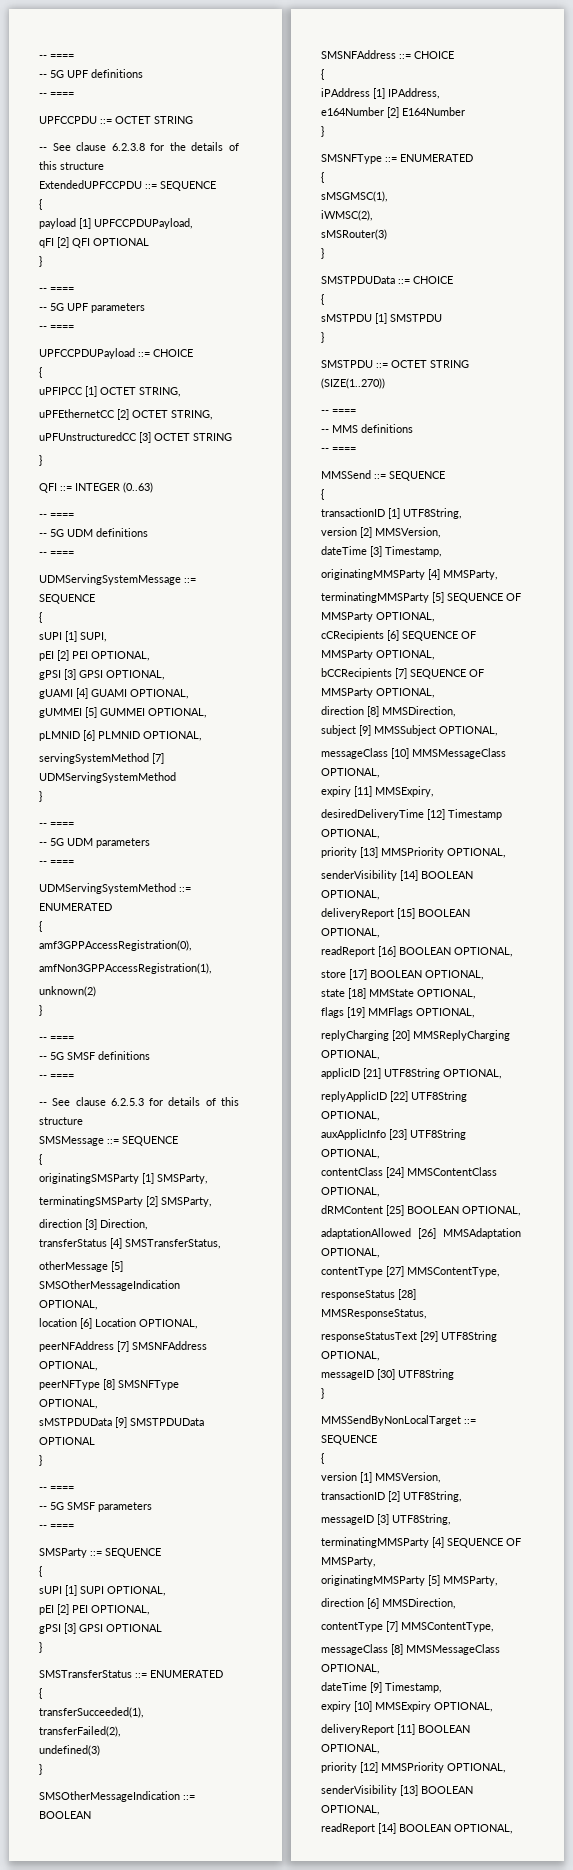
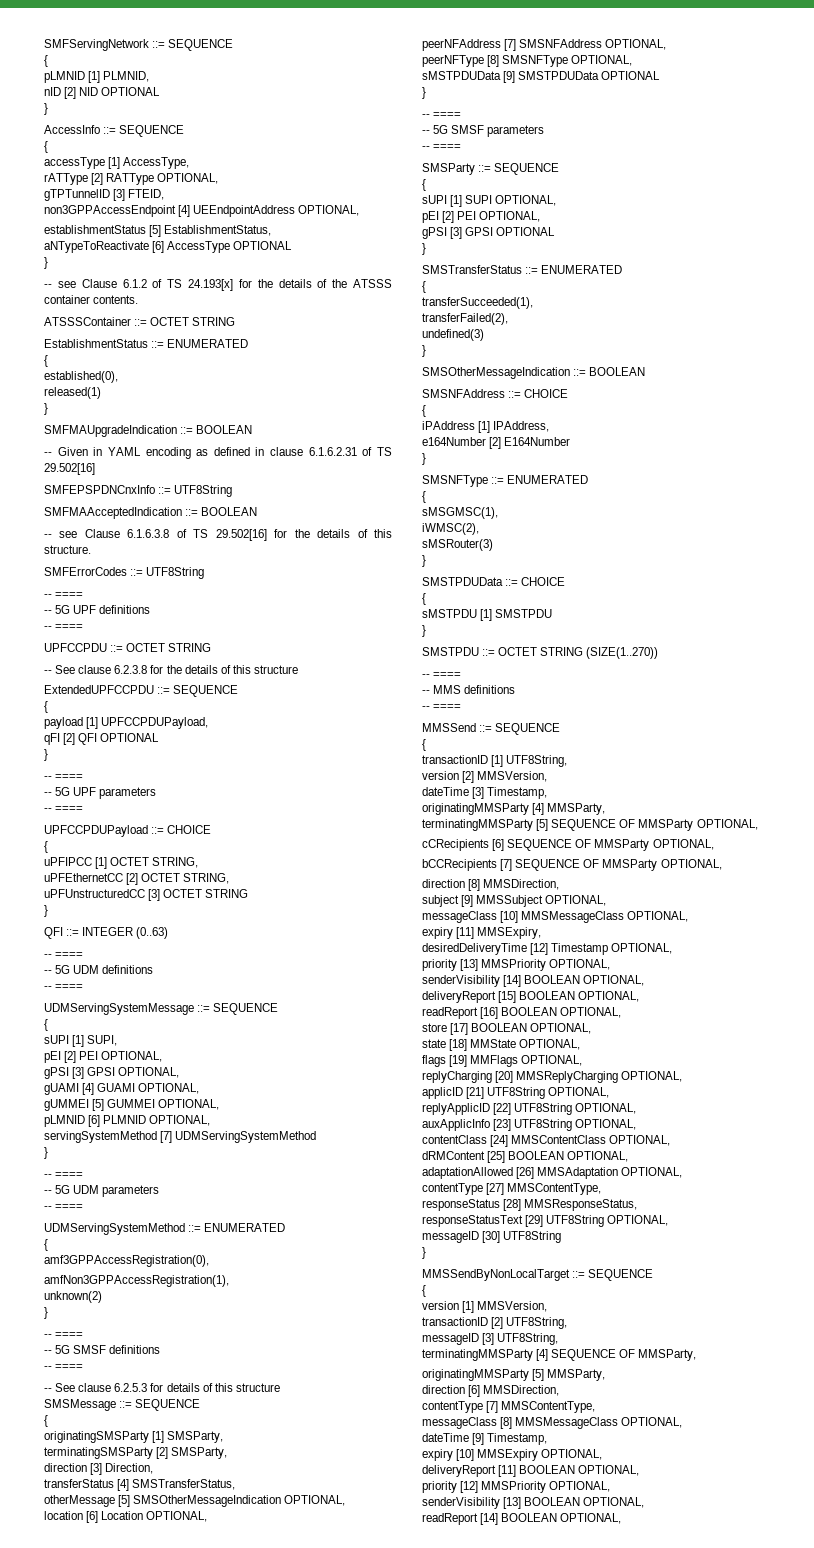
+ SMFServingNetwork ::= SEQUENCE
+ {
+ pLMNID [1] PLMNID,
+ nID [2] NID OPTIONAL
+ }
+ AccessInfo ::= SEQUENCE
+ {
+ accessType [1] AccessType,
+ rATType [2] RATType OPTIONAL,
+ gTPTunnelID [3] FTEID,
+ non3GPPAccessEndpoint [4] UEEndpointAddress OPTIONAL,
+ establishmentStatus [5] EstablishmentStatus,
+ aNTypeToReactivate [6] AccessType OPTIONAL
+ }
+ -- see Clause 6.1.2 of TS 24.193[x] for the details of the ATSSS container contents.
+ ATSSSContainer ::= OCTET STRING
+ EstablishmentStatus ::= ENUMERATED
+ {
+ established(0),
+ released(1)
+ }
+ SMFMAUpgradeIndication ::= BOOLEAN
+ -- Given in YAML encoding as defined in clause 6.1.6.2.31 of TS 29.502[16]
+ SMFEPSPDNCnxInfo ::= UTF8String
+ SMFMAAcceptedIndication ::= BOOLEAN
+ -- see Clause 6.1.6.3.8 of TS 29.502[16] for the details of this structure.
+ SMFErrorCodes ::= UTF8String

